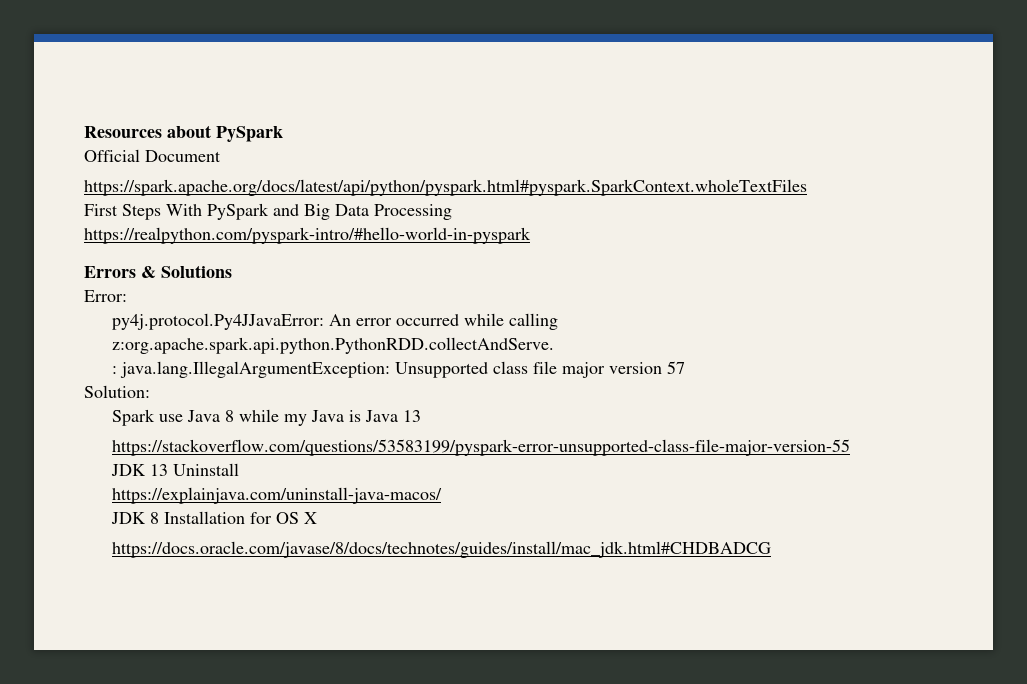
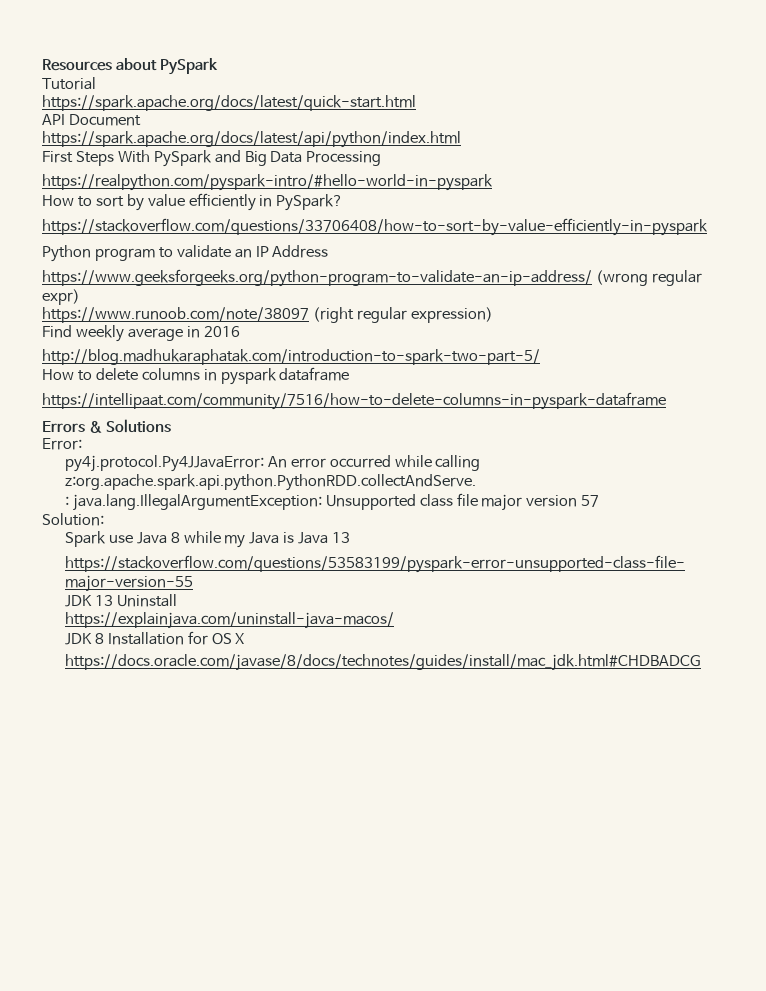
- Official Document
+ Tutorial
+ https://spark.apache.org/docs/latest/quick-start.html
+ API Document
- https://spark.apache.org/docs/latest/api/python/pyspark.html#pyspark.SparkContext.wholeTextFiles
+ https://spark.apache.org/docs/latest/api/python/index.html
+ How to sort by value efficiently in PySpark?
+ https://stackoverflow.com/questions/33706408/how-to-sort-by-value-efficiently-in-pyspark
+ Python program to validate an IP Address
+ https://www.geeksforgeeks.org/python-program-to-validate-an-ip-address/ (wrong regular expr)
+ https://www.runoob.com/note/38097 (right regular expression)
+ Find weekly average in 2016
+ http://blog.madhukaraphatak.com/introduction-to-spark-two-part-5/
+ How to delete columns in pyspark dataframe
+ https://intellipaat.com/community/7516/how-to-delete-columns-in-pyspark-dataframe

